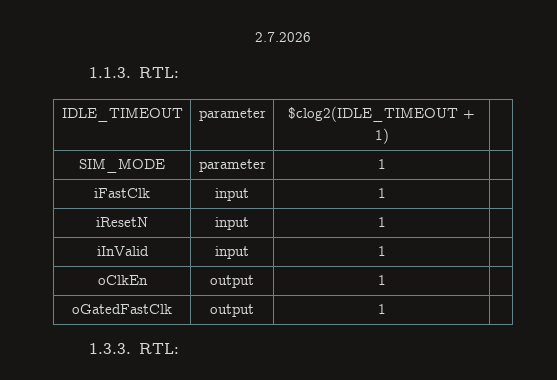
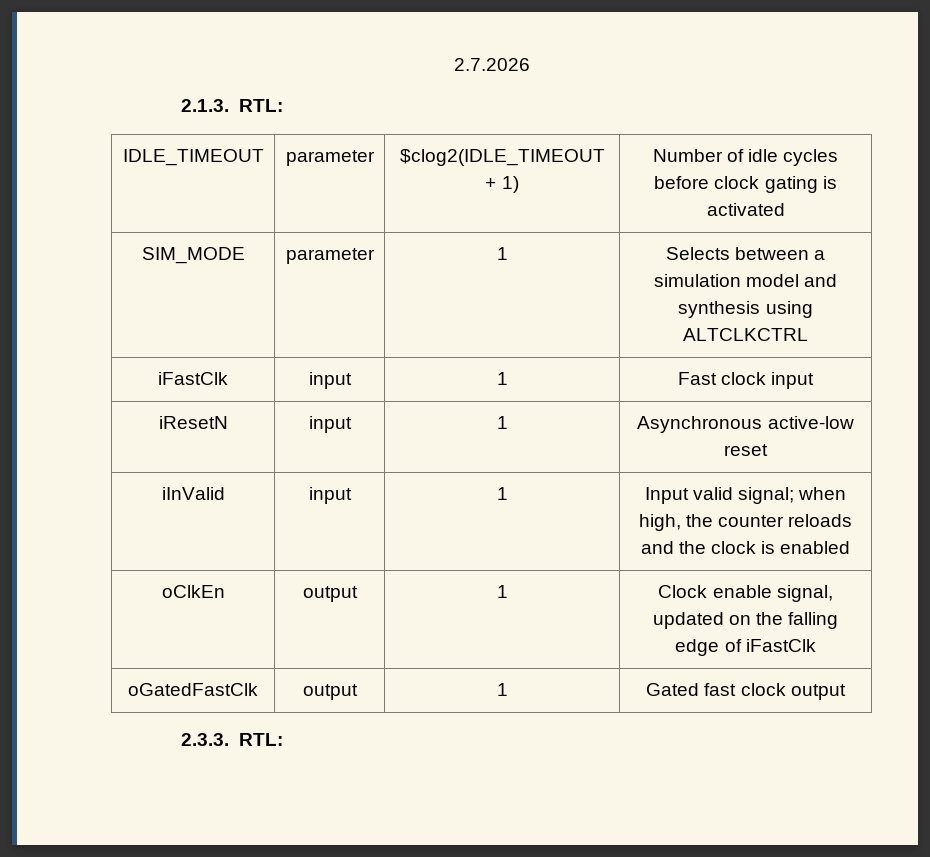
- 1.1.3. RTL:
+ 2.1.3. RTL:
- IDLE_TIMEOUT | parameter | $clog2(IDLE_TIMEOUT + 1) |
- SIM_MODE | parameter | 1 |
+ IDLE_TIMEOUT | parameter | $clog2(IDLE_TIMEOUT + 1) | Number of idle cycles before clock gating is activated
+ SIM_MODE | parameter | 1 | Selects between a simulation model and synthesis using ALTCLKCTRL
- iFastClk | input | 1 |
+ iFastClk | input | 1 | Fast clock input
- iResetN | input | 1 |
+ iResetN | input | 1 | Asynchronous active-low reset
- iInValid | input | 1 |
- oClkEn | output | 1 |
- oGatedFastClk | output | 1 |
- 1.3.3. RTL:
+ iInValid | input | 1 | Input valid signal; when high, the counter reloads and the clock is enabled
+ oClkEn | output | 1 | Clock enable signal, updated on the falling edge of iFastClk
+ oGatedFastClk | output | 1 | Gated fast clock output
+ 2.3.3. RTL:

